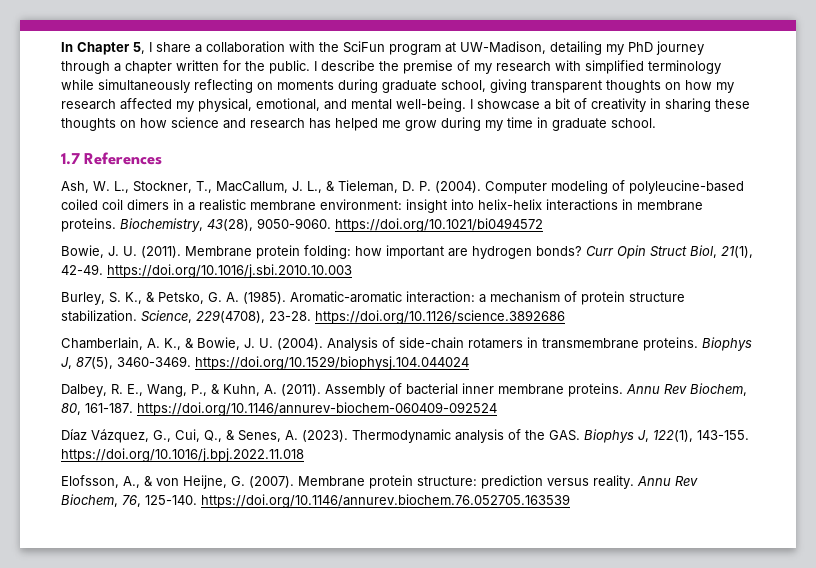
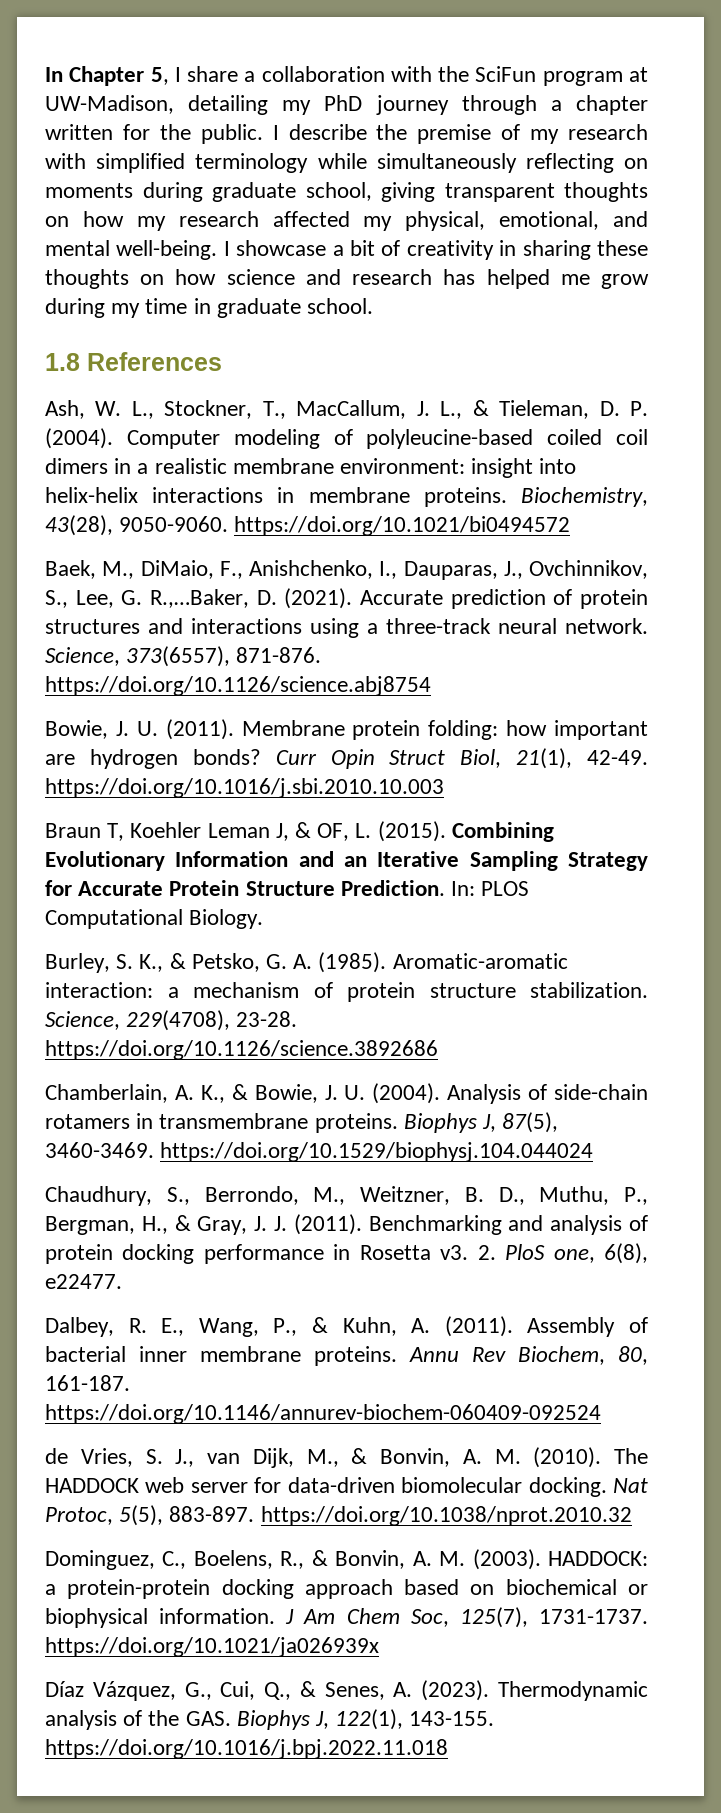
- 1.7 References
+ 1.8 References
+ Baek, M., DiMaio, F., Anishchenko, I., Dauparas, J., Ovchinnikov, S., Lee, G. R.,…Baker, D. (2021). Accurate prediction of protein structures and interactions using a three-track neural network. Science, 373(6557), 871-876. https://doi.org/10.1126/science.abj8754
+ Braun T, Koehler Leman J, & OF, L. (2015). Combining Evolutionary Information and an Iterative Sampling Strategy for Accurate Protein Structure Prediction. In: PLOS Computational Biology.
+ Chaudhury, S., Berrondo, M., Weitzner, B. D., Muthu, P., Bergman, H., & Gray, J. J. (2011). Benchmarking and analysis of protein docking performance in Rosetta v3. 2. PloS one, 6(8), e22477.
+ de Vries, S. J., van Dijk, M., & Bonvin, A. M. (2010). The HADDOCK web server for data-driven biomolecular docking. Nat Protoc, 5(5), 883-897. https://doi.org/10.1038/nprot.2010.32
+ Dominguez, C., Boelens, R., & Bonvin, A. M. (2003). HADDOCK: a protein-protein docking approach based on biochemical or biophysical information. J Am Chem Soc, 125(7), 1731-1737. https://doi.org/10.1021/ja026939x
- Elofsson, A., & von Heijne, G. (2007). Membrane protein structure: prediction versus reality. Annu Rev Biochem, 76, 125-140. https://doi.org/10.1146/annurev.biochem.76.052705.163539

